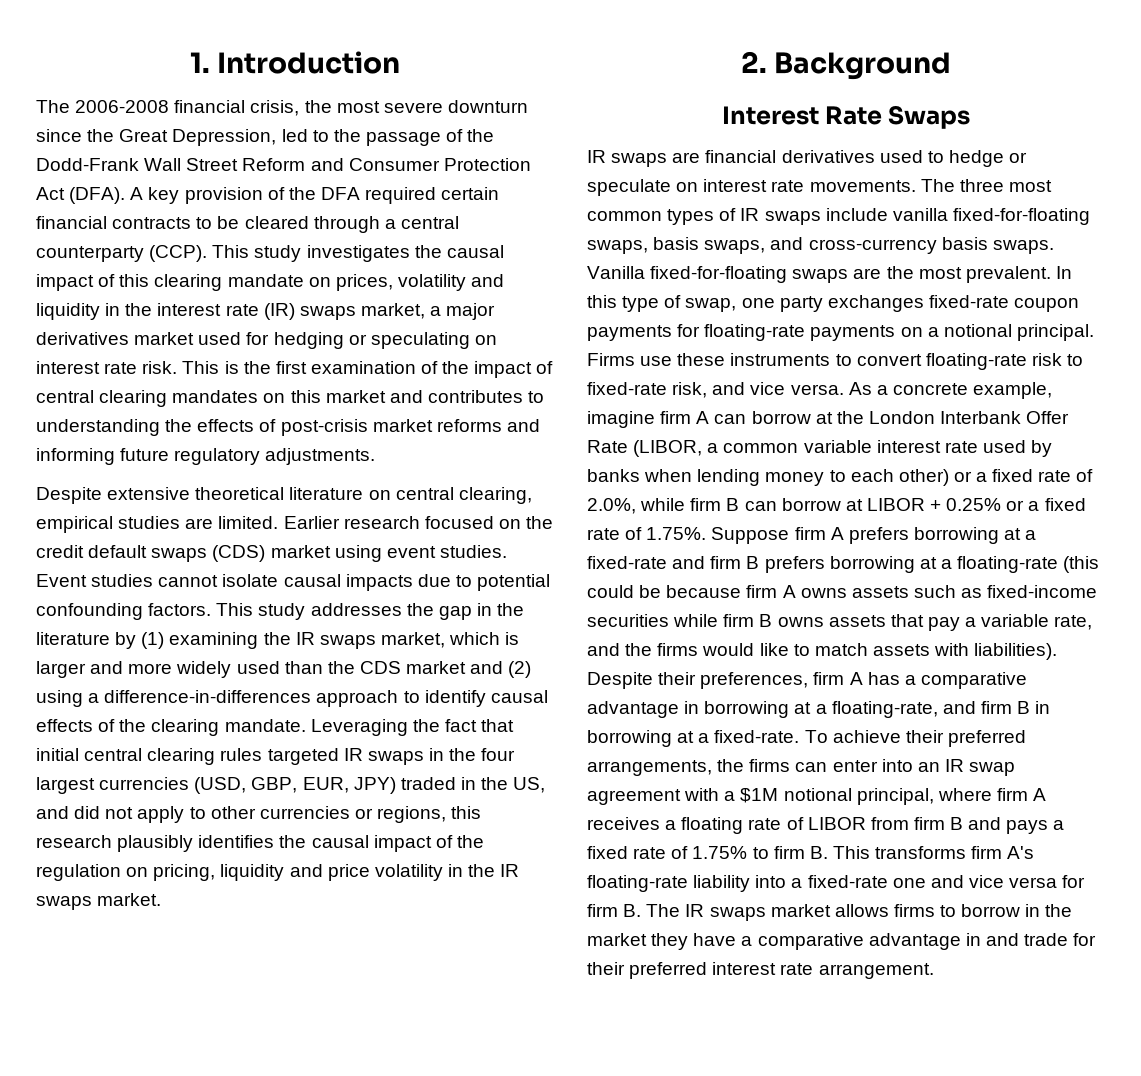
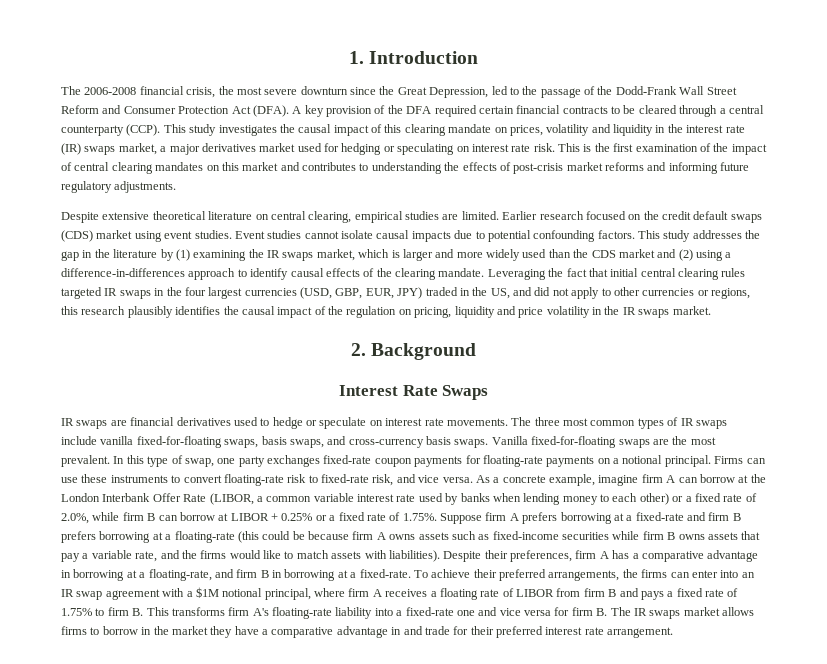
- Firms use these instruments to convert floating-rate risk to fixed-rate risk, and vice versa.
+ Firms can use these instruments to convert floating-rate risk to fixed-rate risk, and vice versa.

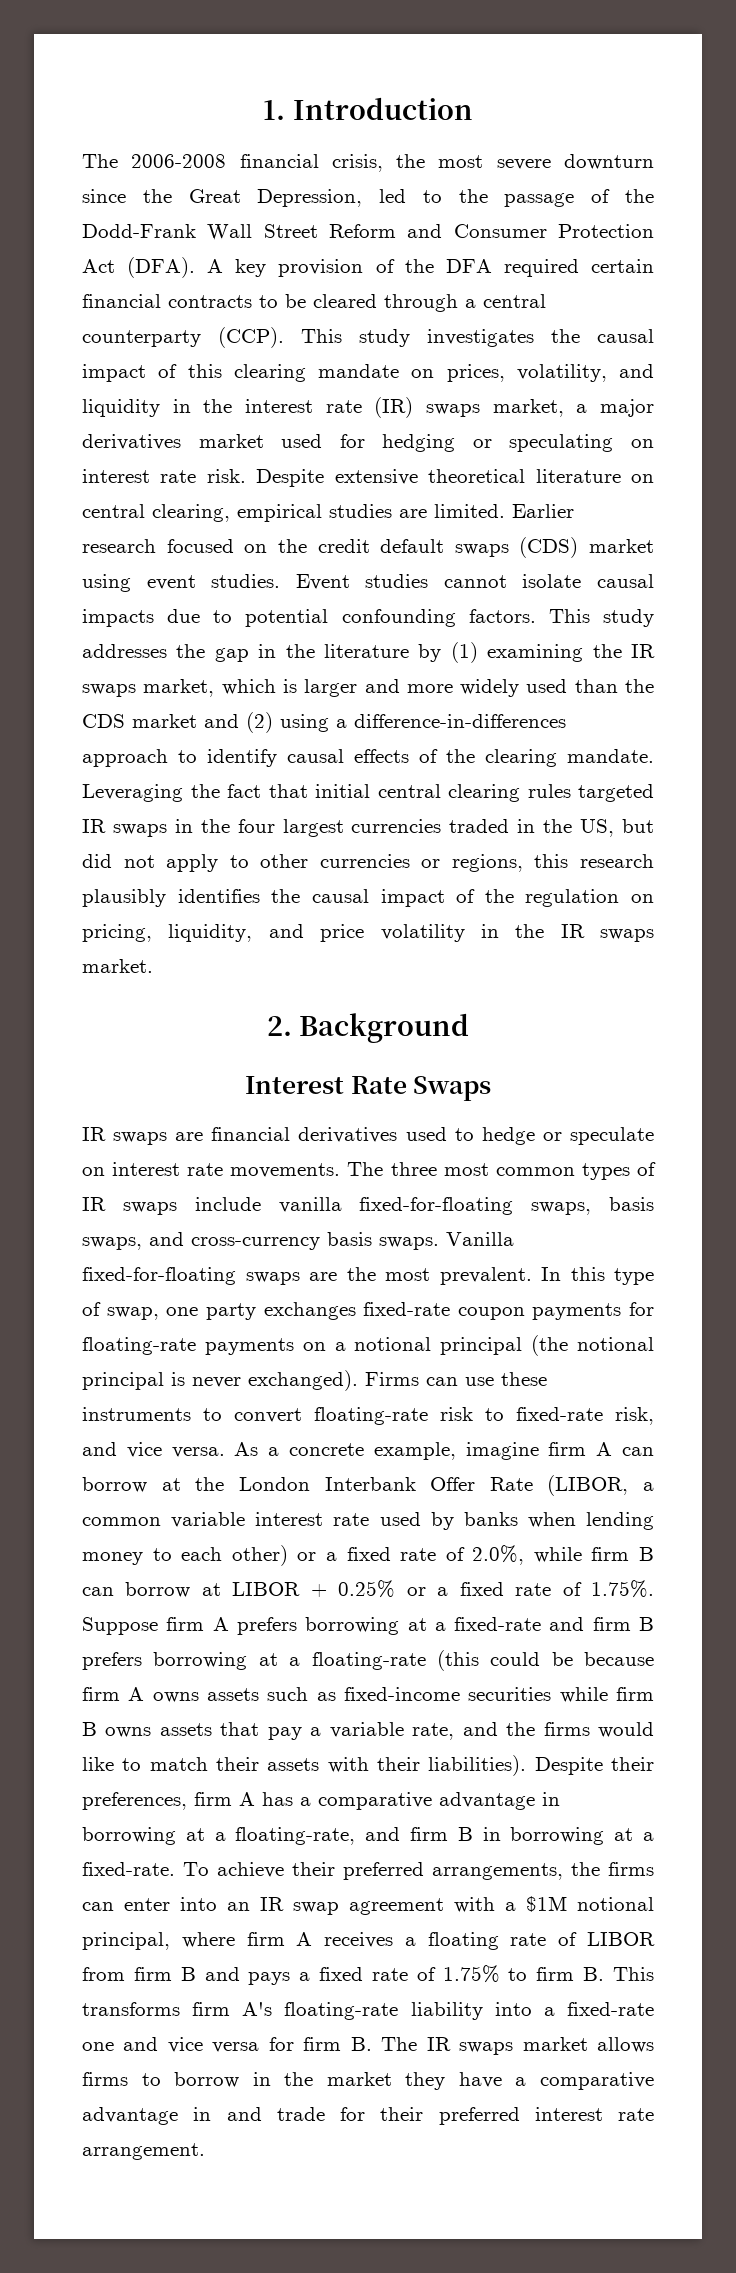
- This study investigates the causal impact of this clearing mandate on prices, volatility and liquidity in the interest rate (IR) swaps market, a major derivatives market used for hedging or speculating on interest rate risk. This is the first examination of the impact of central clearing mandates on this market and contributes to understanding the effects of post-crisis market reforms and informing future regulatory adjustments.
- Despite extensive theoretical literature on central clearing, empirical studies are limited.
+ This study investigates the causal impact of this clearing mandate on prices, volatility, and liquidity in the interest rate (IR) swaps market, a major derivatives market used for hedging or speculating on interest rate risk. Despite extensive theoretical literature on central clearing, empirical studies are limited.
- Leveraging the fact that initial central clearing rules targeted IR swaps in the four largest currencies (USD, GBP, EUR, JPY) traded in the US, and did not apply to other currencies or regions, this research plausibly identifies the causal impact of the regulation on pricing, liquidity and price volatility in the IR swaps market.
+ Leveraging the fact that initial central clearing rules targeted IR swaps in the four largest currencies traded in the US, but did not apply to other currencies or regions, this research plausibly identifies the causal impact of the regulation on pricing, liquidity, and price volatility in the IR swaps market.
- In this type of swap, one party exchanges fixed-rate coupon payments for floating-rate payments on a notional principal.
+ In this type of swap, one party exchanges fixed-rate coupon payments for floating-rate payments on a notional principal (the notional principal is never exchanged).
- As a concrete example, imagine firm A can borrow at the London Interbank Offer Rate (LIBOR, a common variable interest rate used by banks when lending money to each other) or a fixed rate of 2.0%, while firm B can borrow at LIBOR + 0.25% or a fixed rate of 1.75%. Suppose firm A prefers borrowing at a fixed-rate and firm B prefers borrowing at a floating-rate (this could be because firm A owns assets such as fixed-income securities while firm B owns assets that pay a variable rate, and the firms would like to match assets with liabilities).
+ As a concrete example, imagine firm A can borrow at the London Interbank Offer Rate (LIBOR, a common variable interest rate used by banks when lending money to each other) or a fixed rate of 2.0%, while firm B can borrow at LIBOR + 0.25% or a fixed rate of 1.75%. Suppose firm A prefers borrowing at a fixed-rate and firm B prefers borrowing at a floating-rate (this could be because firm A owns assets such as fixed-income securities while firm B owns assets that pay a variable rate, and the firms would like to match their assets with their liabilities).

